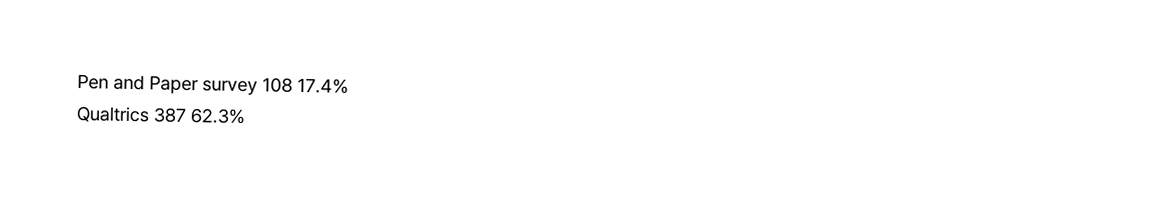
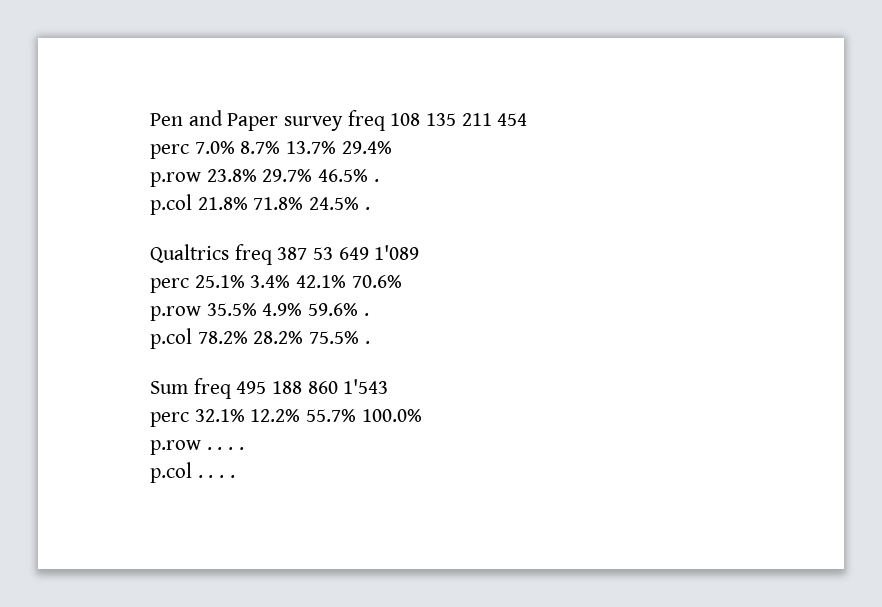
- Pen and Paper survey 108 17.4%
- Qualtrics 387 62.3%
+ Pen and Paper survey freq 108 135 211 454
+ perc 7.0% 8.7% 13.7% 29.4%
+ p.row 23.8% 29.7% 46.5% .
+ p.col 21.8% 71.8% 24.5% .
+ Qualtrics freq 387 53 649 1'089
+ perc 25.1% 3.4% 42.1% 70.6%
+ p.row 35.5% 4.9% 59.6% .
+ p.col 78.2% 28.2% 75.5% .
+ Sum freq 495 188 860 1'543
+ perc 32.1% 12.2% 55.7% 100.0%
+ p.row . . . .
+ p.col . . . .

